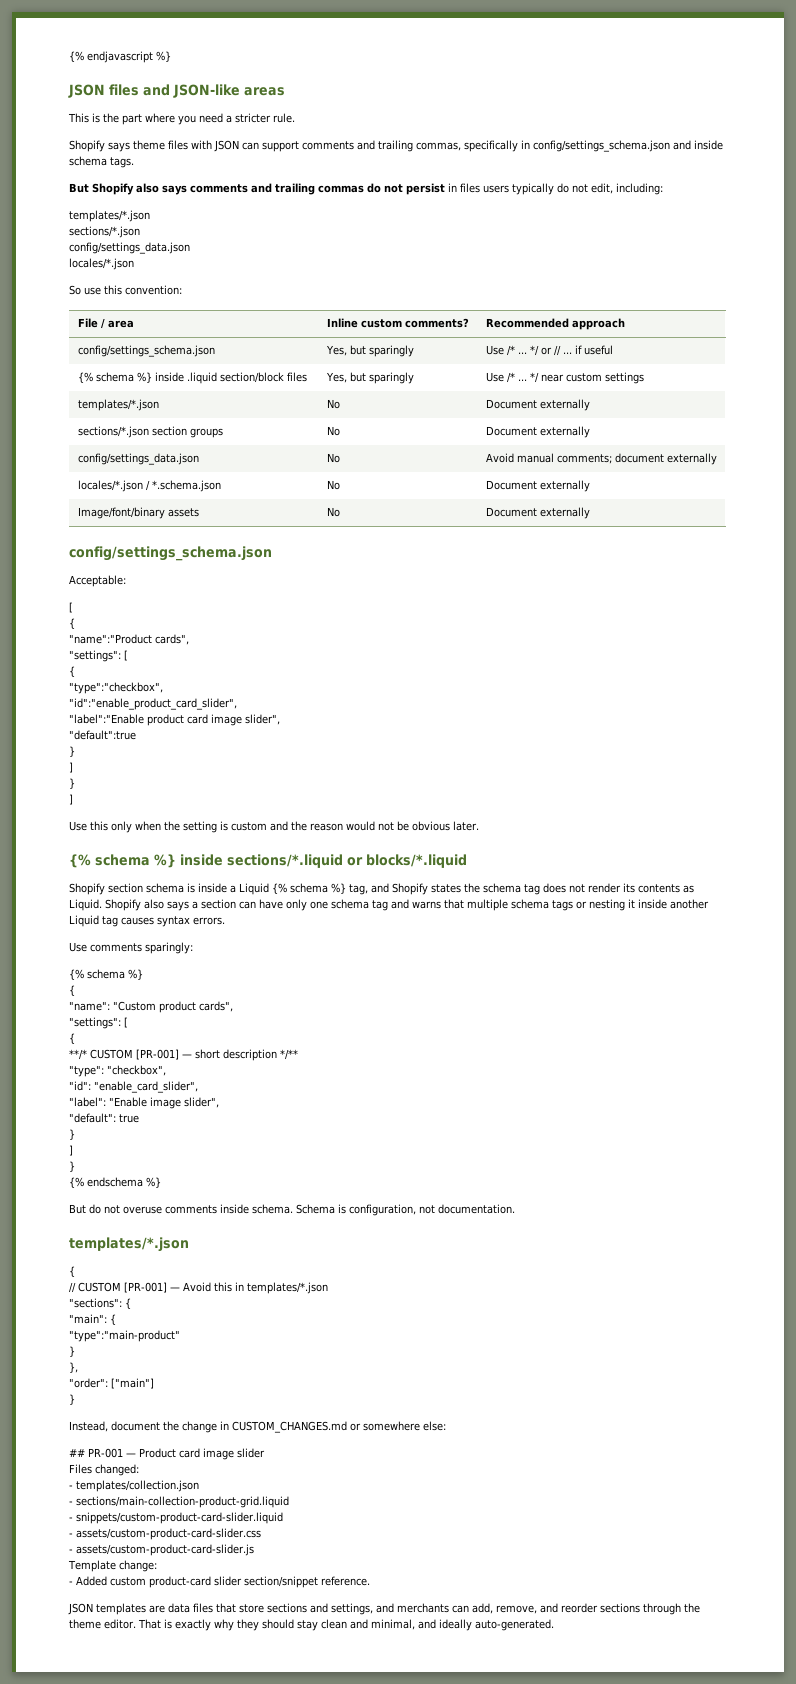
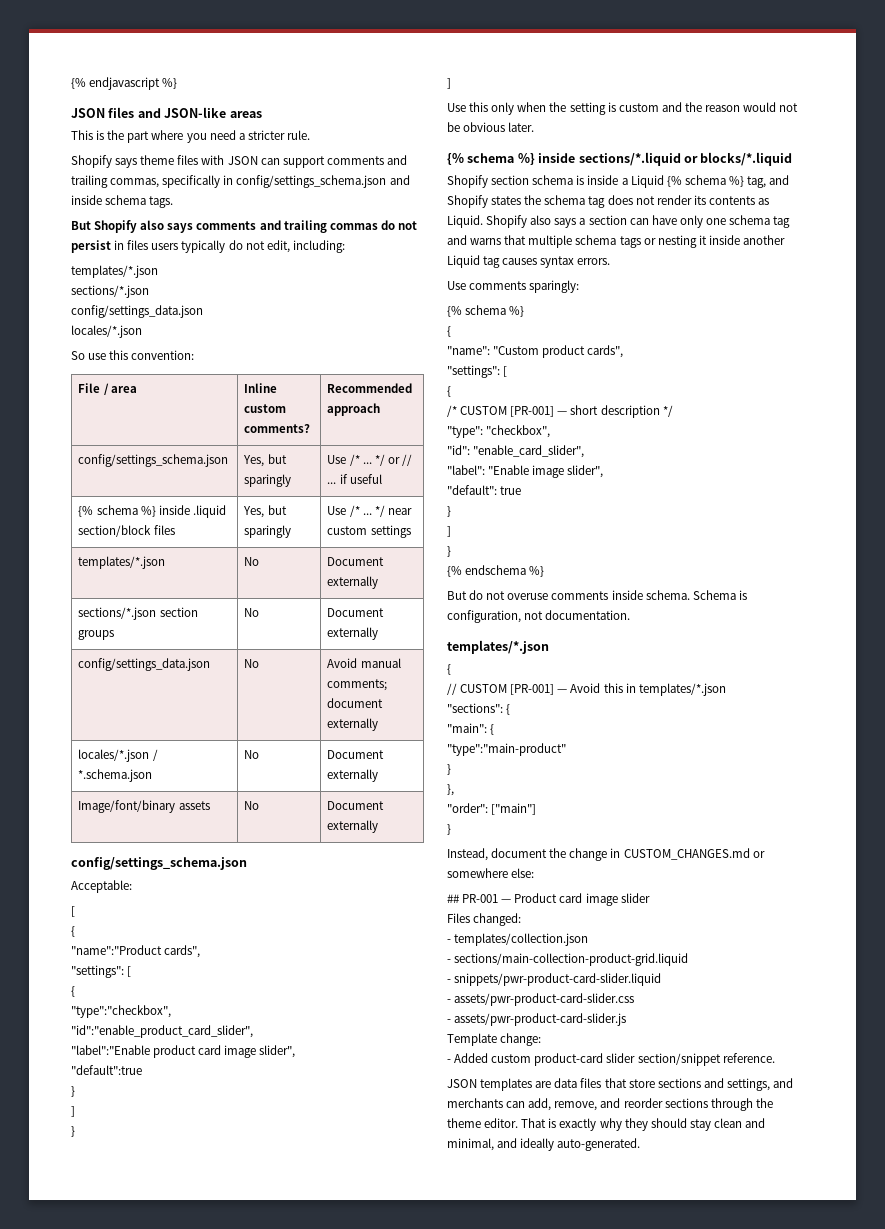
- **/* CUSTOM [PR-001] — short description */**
+ /* CUSTOM [PR-001] — short description */
- - snippets/custom-product-card-slider.liquid
- - assets/custom-product-card-slider.css
- - assets/custom-product-card-slider.js
+ - snippets/pwr-product-card-slider.liquid
+ - assets/pwr-product-card-slider.css
+ - assets/pwr-product-card-slider.js

